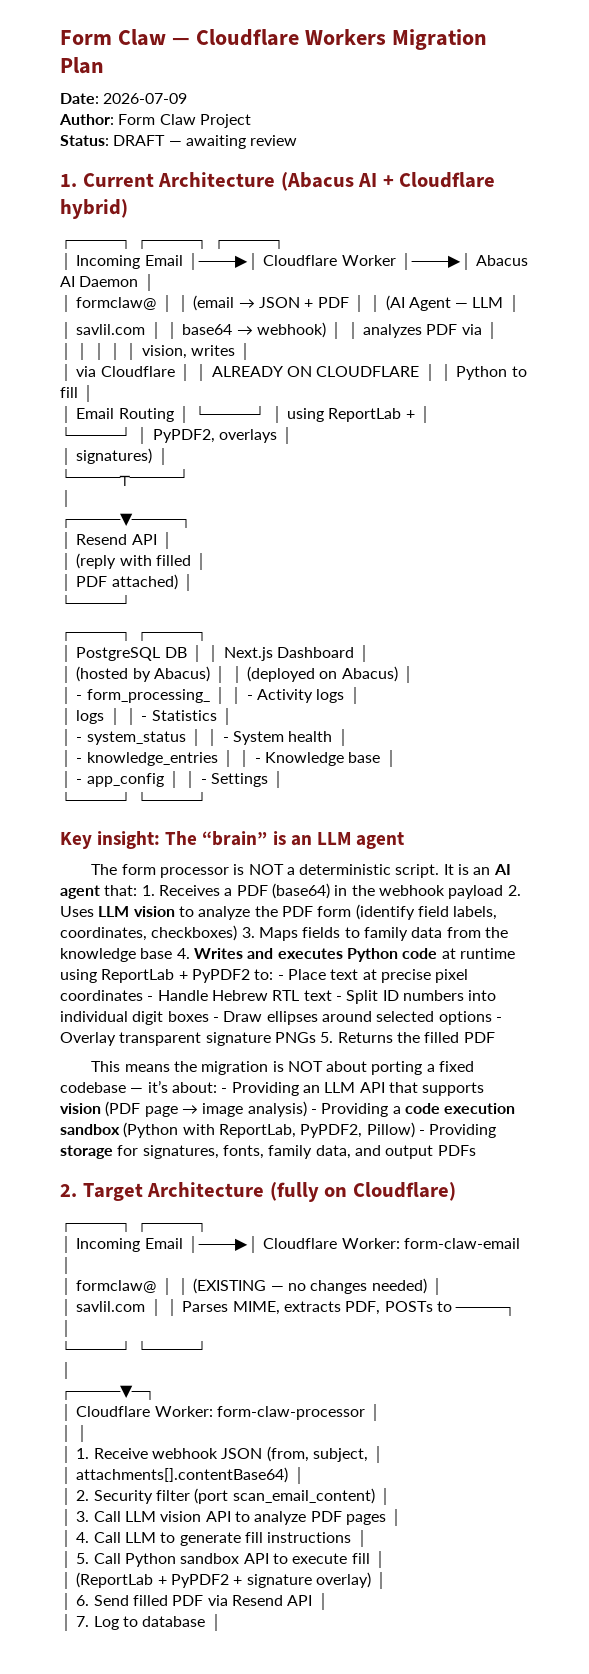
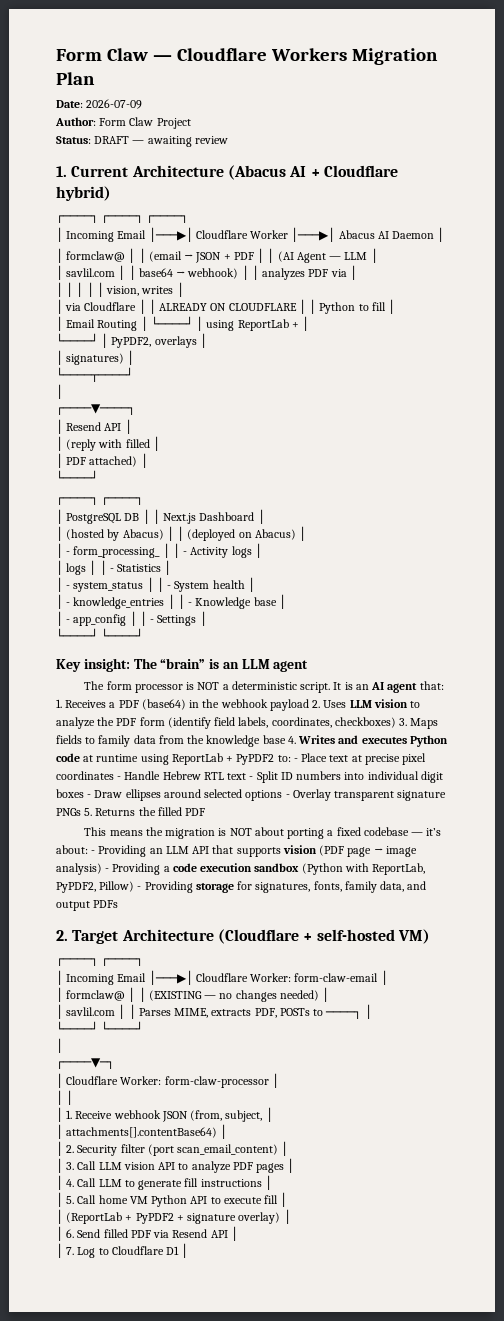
- 2. Target Architecture (fully on Cloudflare)
+ 2. Target Architecture (Cloudflare + self-hosted VM)
- │ 5. Call Python sandbox API to execute fill │
+ │ 5. Call home VM Python API to execute fill │
- │ 7. Log to database │
+ │ 7. Log to Cloudflare D1 │

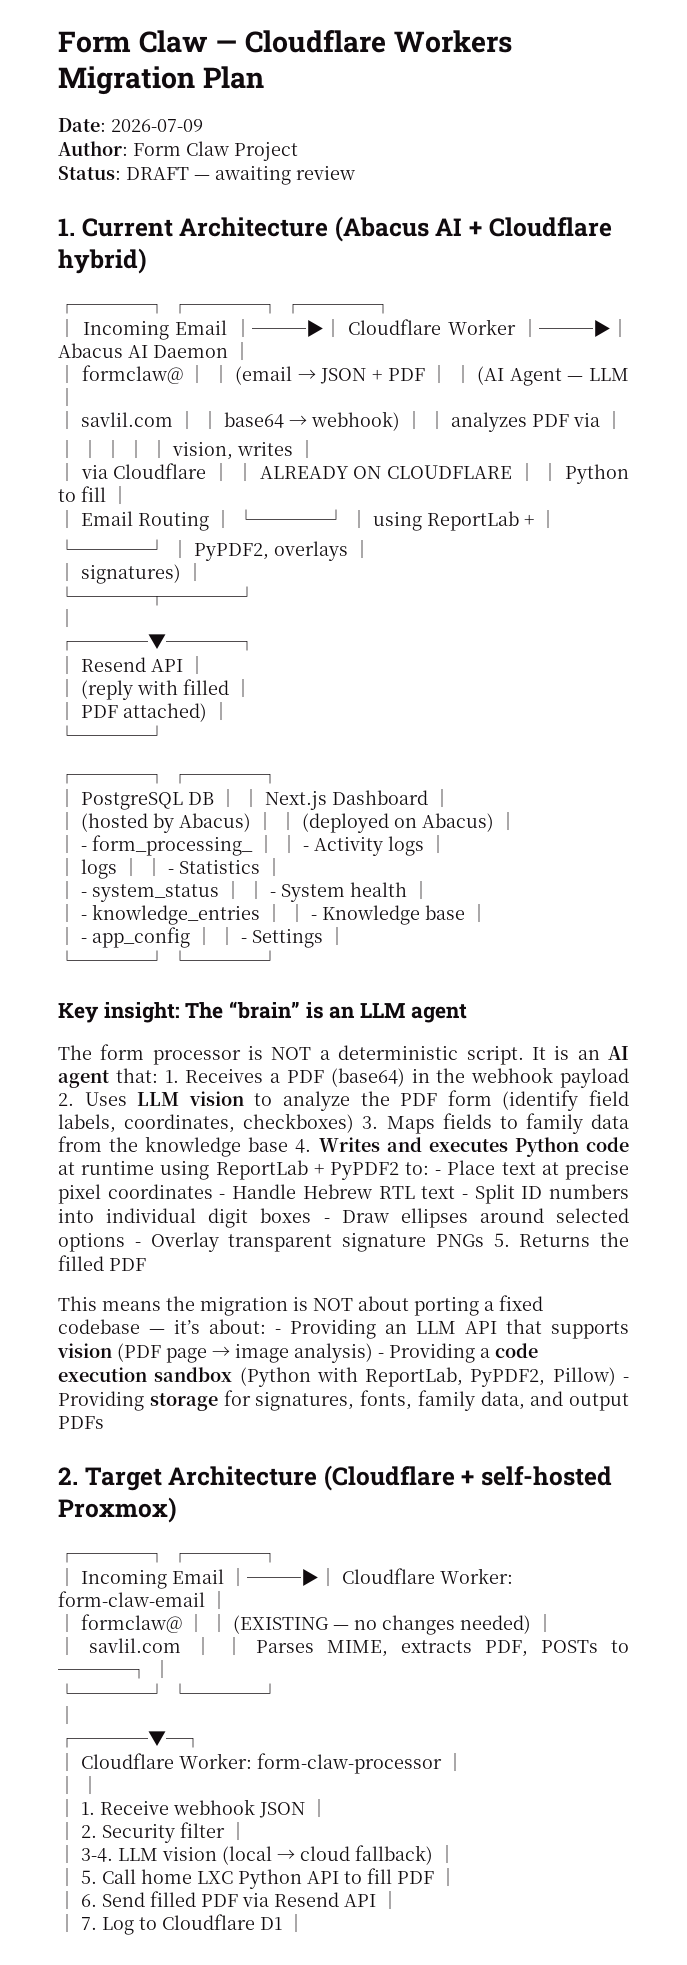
- 2. Target Architecture (Cloudflare + self-hosted VM)
+ 2. Target Architecture (Cloudflare + self-hosted Proxmox)
- │ 1. Receive webhook JSON (from, subject, │
- │ attachments[].contentBase64) │
+ │ 1. Receive webhook JSON │
- │ 2. Security filter (port scan_email_content) │
- │ 3. Call LLM vision API to analyze PDF pages │
- │ 4. Call LLM to generate fill instructions │
+ │ 2. Security filter │
+ │ 3-4. LLM vision (local → cloud fallback) │
- │ 5. Call home VM Python API to execute fill │
- │ (ReportLab + PyPDF2 + signature overlay) │
+ │ 5. Call home LXC Python API to fill PDF │

